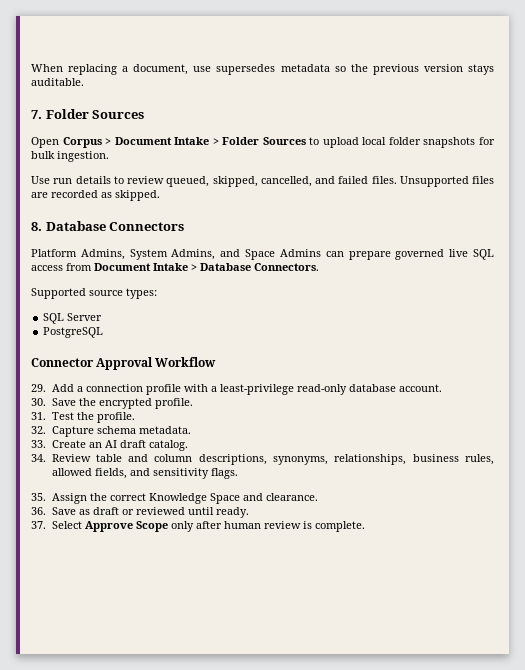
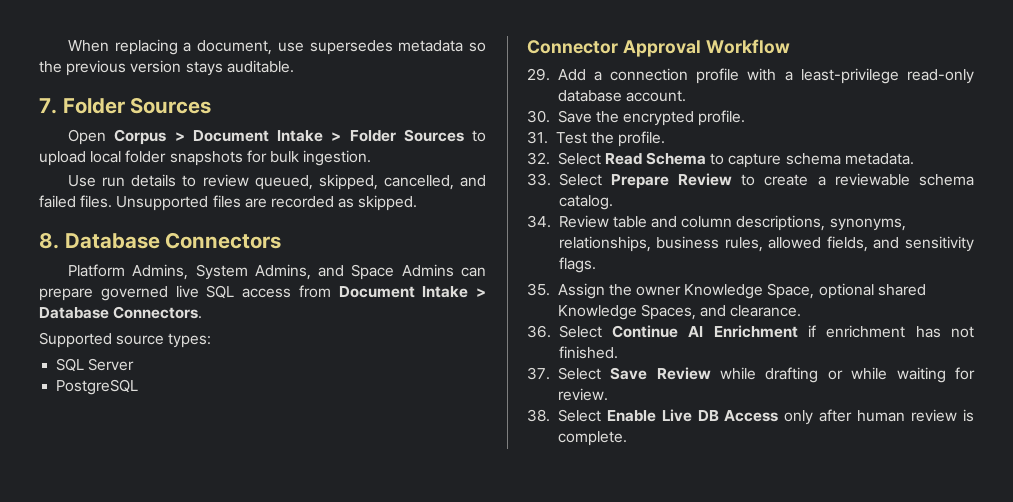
- 32. Capture schema metadata.
- 33. Create an AI draft catalog.
+ 32. Select Read Schema to capture schema metadata.
+ 33. Select Prepare Review to create a reviewable schema catalog.
- 35. Assign the correct Knowledge Space and clearance.
- 36. Save as draft or reviewed until ready.
- 37. Select Approve Scope only after human review is complete.
+ 35. Assign the owner Knowledge Space, optional shared Knowledge Spaces, and clearance.
+ 36. Select Continue AI Enrichment if enrichment has not finished.
+ 37. Select Save Review while drafting or while waiting for review.
+ 38. Select Enable Live DB Access only after human review is complete.

